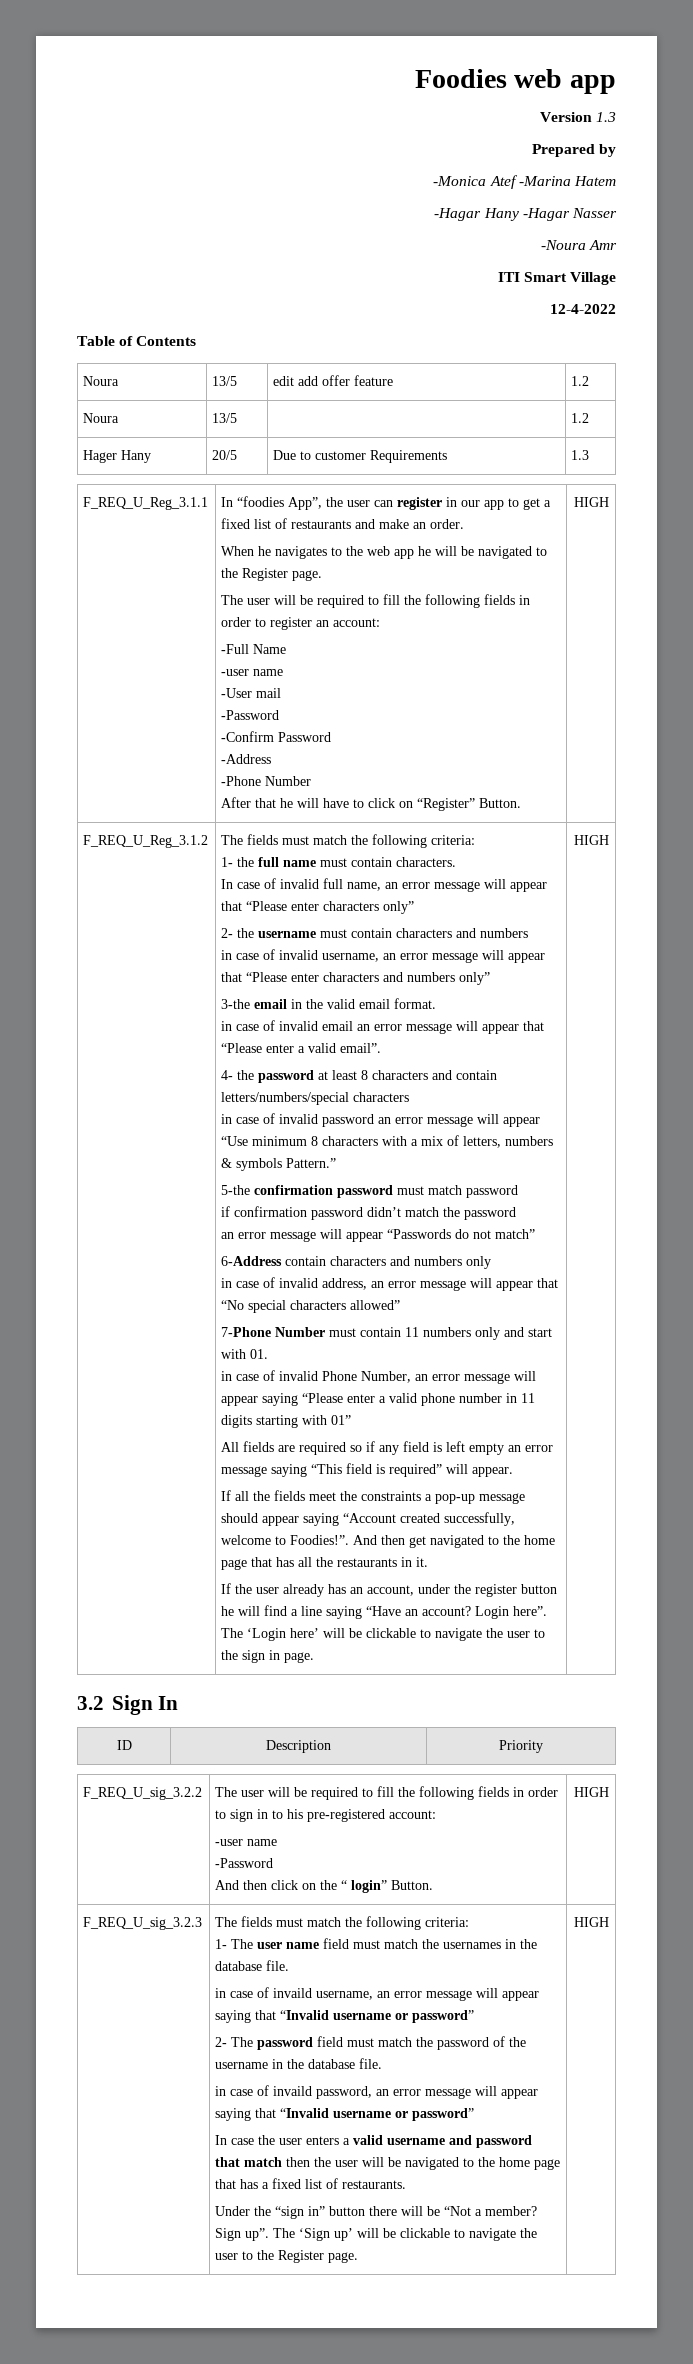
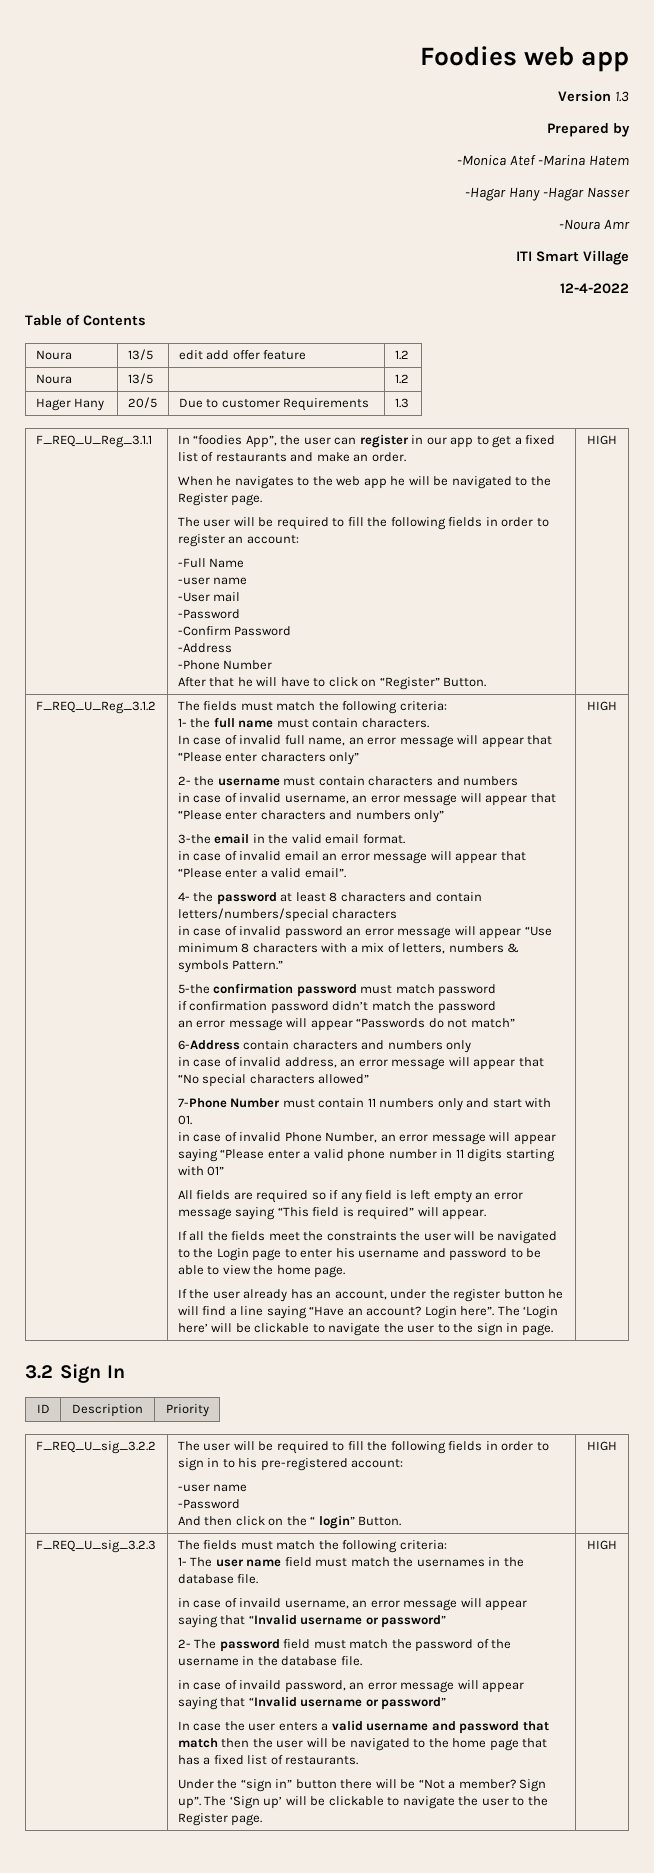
- If all the fields meet the constraints a pop-up message should appear saying “Account created successfully, welcome to Foodies!”. And then get navigated to the home page that has all the restaurants in it.
+ If all the fields meet the constraints the user will be navigated to the Login page to enter his username and password to be able to view the home page.

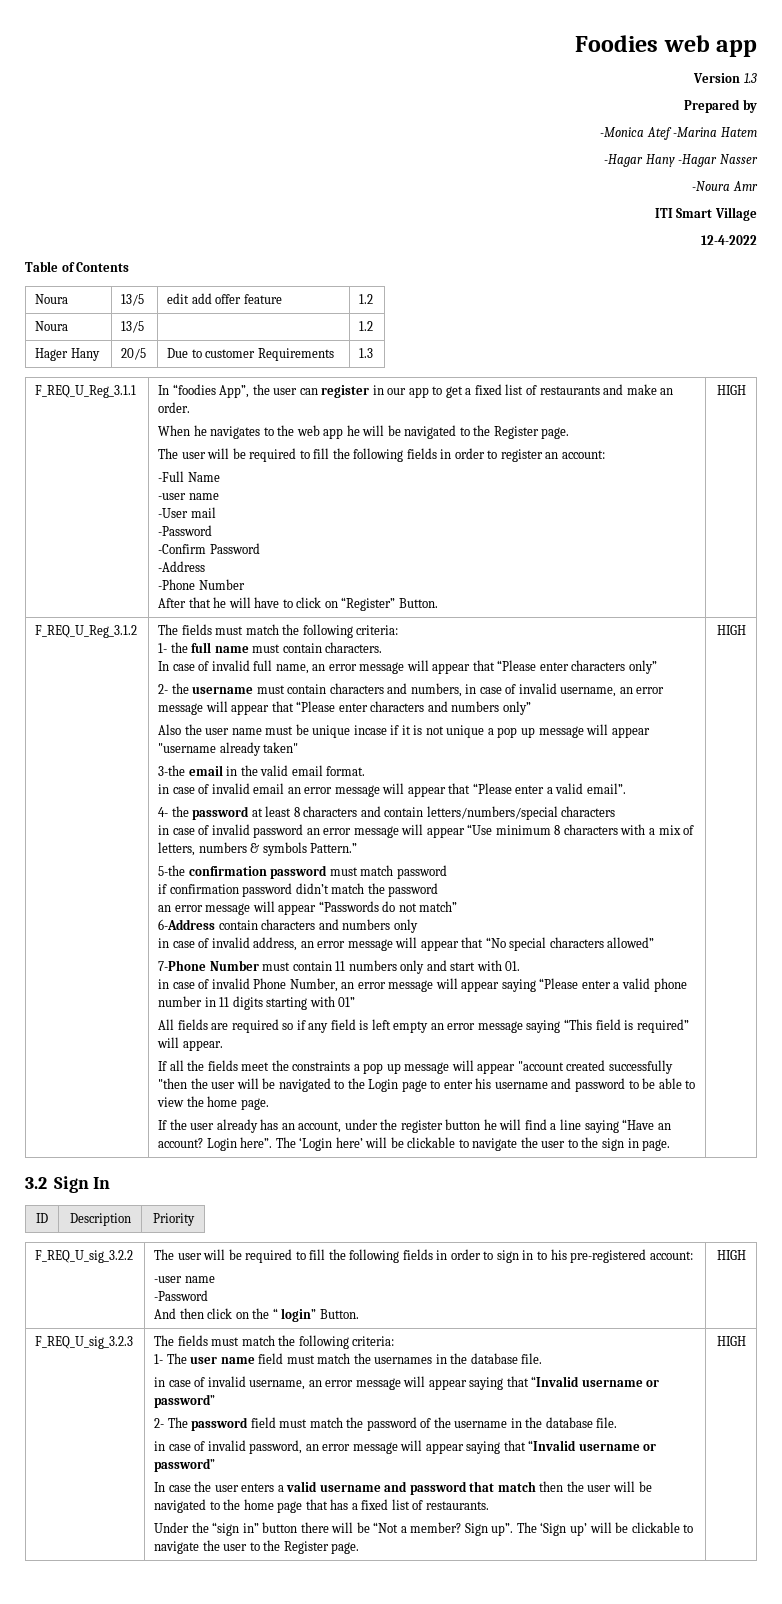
- 2- the username must contain characters and numbers
- in case of invalid username, an error message will appear that “Please enter characters and numbers only”
+ 2- the username must contain characters and numbers, in case of invalid username, an error message will appear that “Please enter characters and numbers only”
+ Also the user name must be unique incase if it is not unique a pop up message will appear "username already taken"
- If all the fields meet the constraints the user will be navigated to the Login page to enter his username and password to be able to view the home page.
+ If all the fields meet the constraints a pop up message will appear "account created successfully "then the user will be navigated to the Login page to enter his username and password to be able to view the home page.
- in case of invaild username, an error message will appear saying that “Invalid username or password”
+ in case of invalid username, an error message will appear saying that “Invalid username or password”
- in case of invaild password, an error message will appear saying that “Invalid username or password”
+ in case of invalid password, an error message will appear saying that “Invalid username or password”

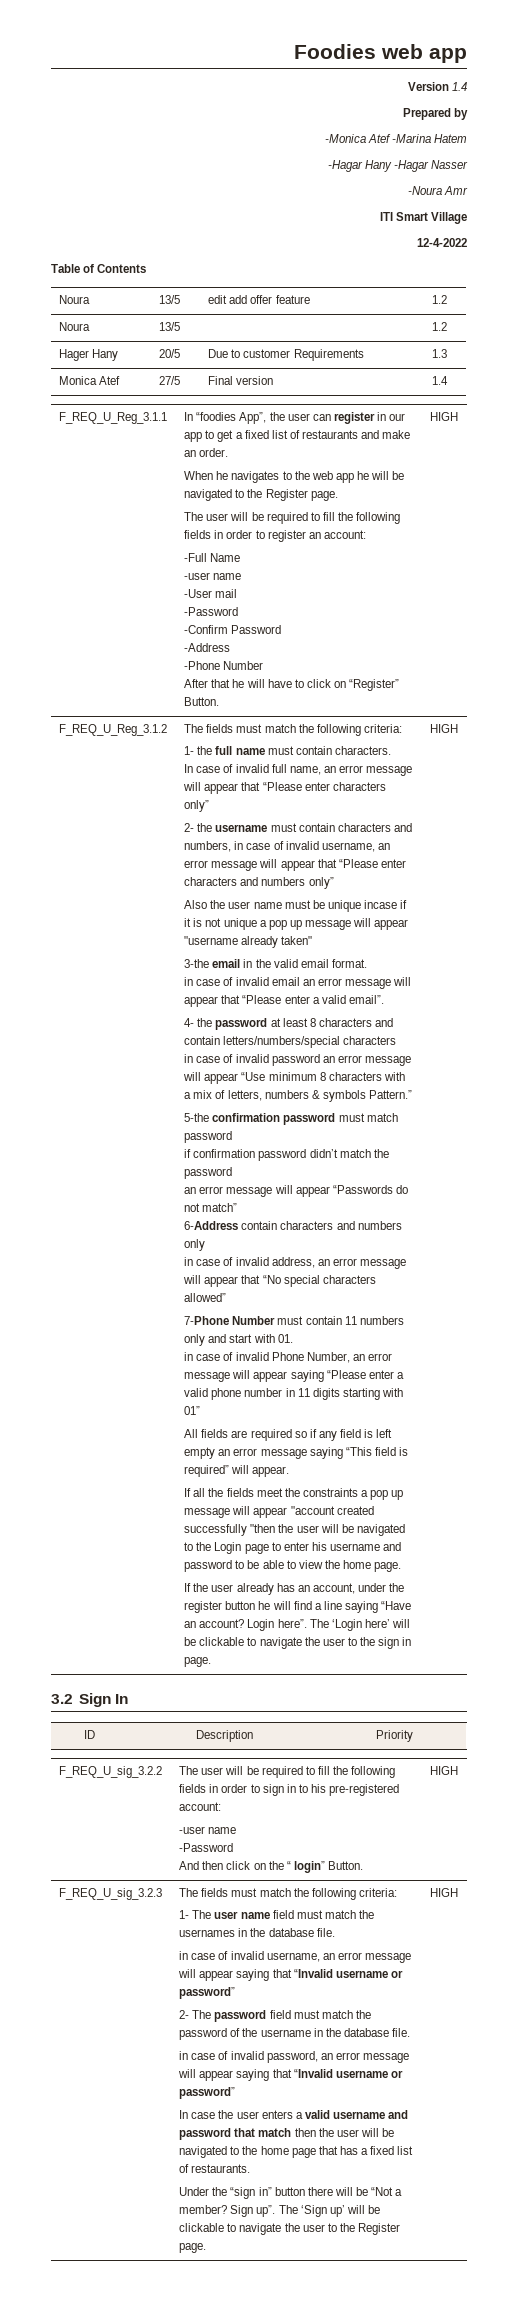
- Version 1.3
+ Version 1.4
+ Monica Atef | 27/5 | Final version | 1.4

